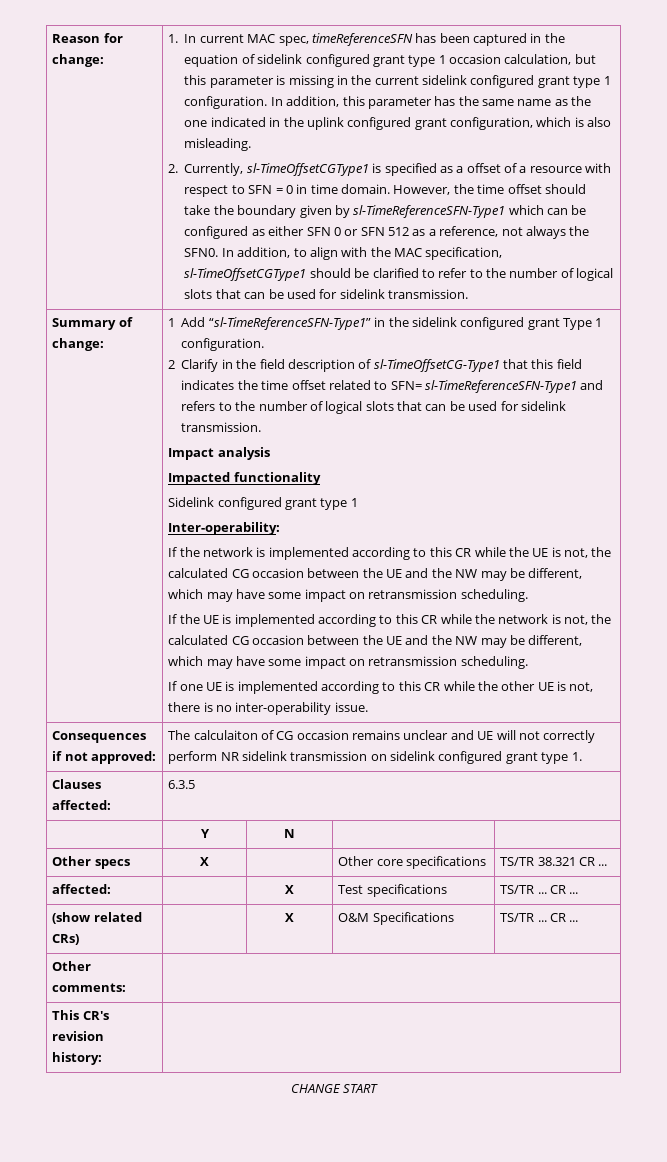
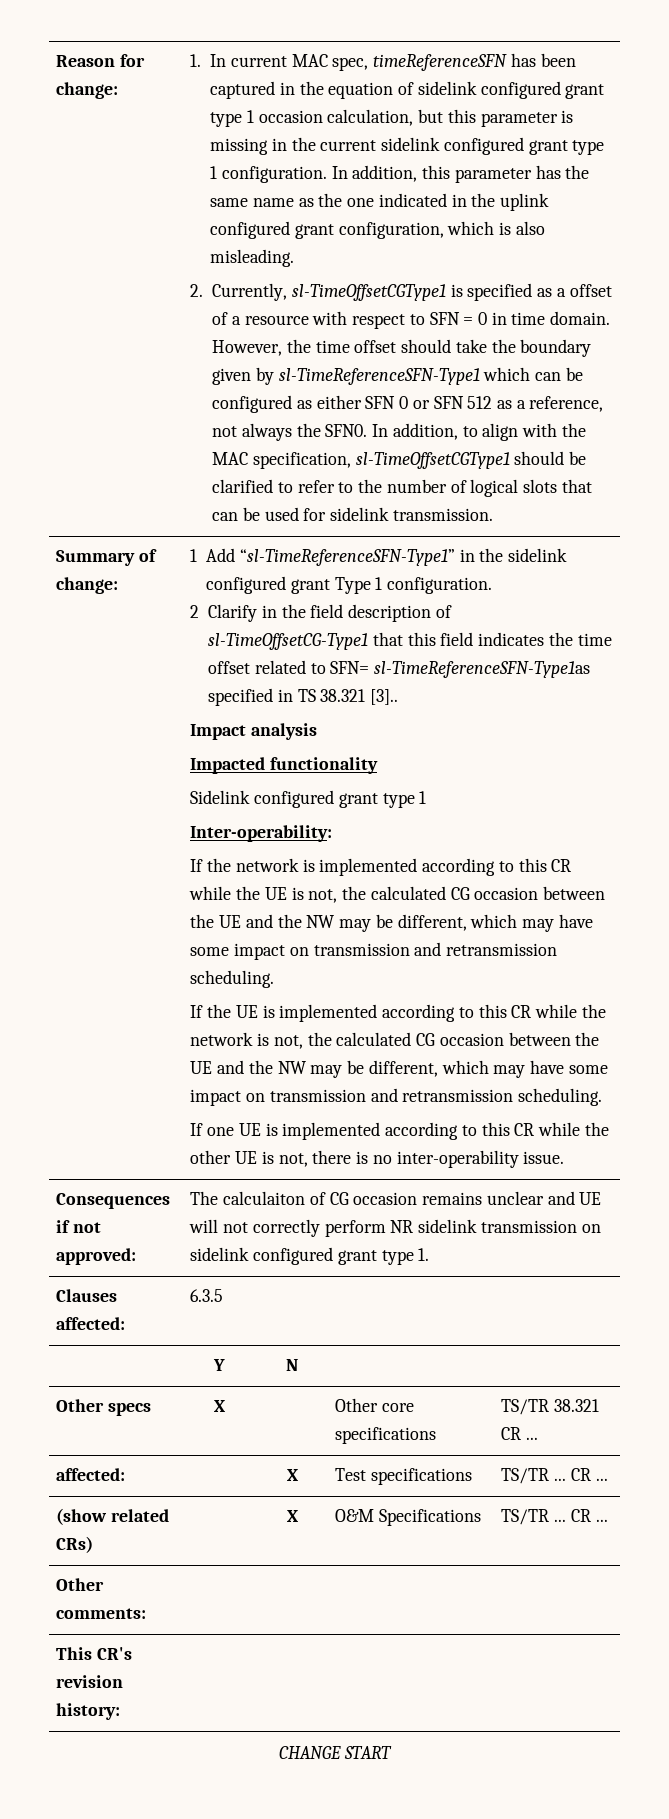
- 2 Clarify in the field description of sl-TimeOffsetCG-Type1 that this field indicates the time offset related to SFN= sl-TimeReferenceSFN-Type1 and refers to the number of logical slots that can be used for sidelink transmission.
+ 2 Clarify in the field description of sl-TimeOffsetCG-Type1 that this field indicates the time offset related to SFN= sl-TimeReferenceSFN-Type1as specified in TS 38.321 [3]..
- If the network is implemented according to this CR while the UE is not, the calculated CG occasion between the UE and the NW may be different, which may have some impact on retransmission scheduling.
+ If the network is implemented according to this CR while the UE is not, the calculated CG occasion between the UE and the NW may be different, which may have some impact on transmission and retransmission scheduling.
- If the UE is implemented according to this CR while the network is not, the calculated CG occasion between the UE and the NW may be different, which may have some impact on retransmission scheduling.
+ If the UE is implemented according to this CR while the network is not, the calculated CG occasion between the UE and the NW may be different, which may have some impact on transmission and retransmission scheduling.

